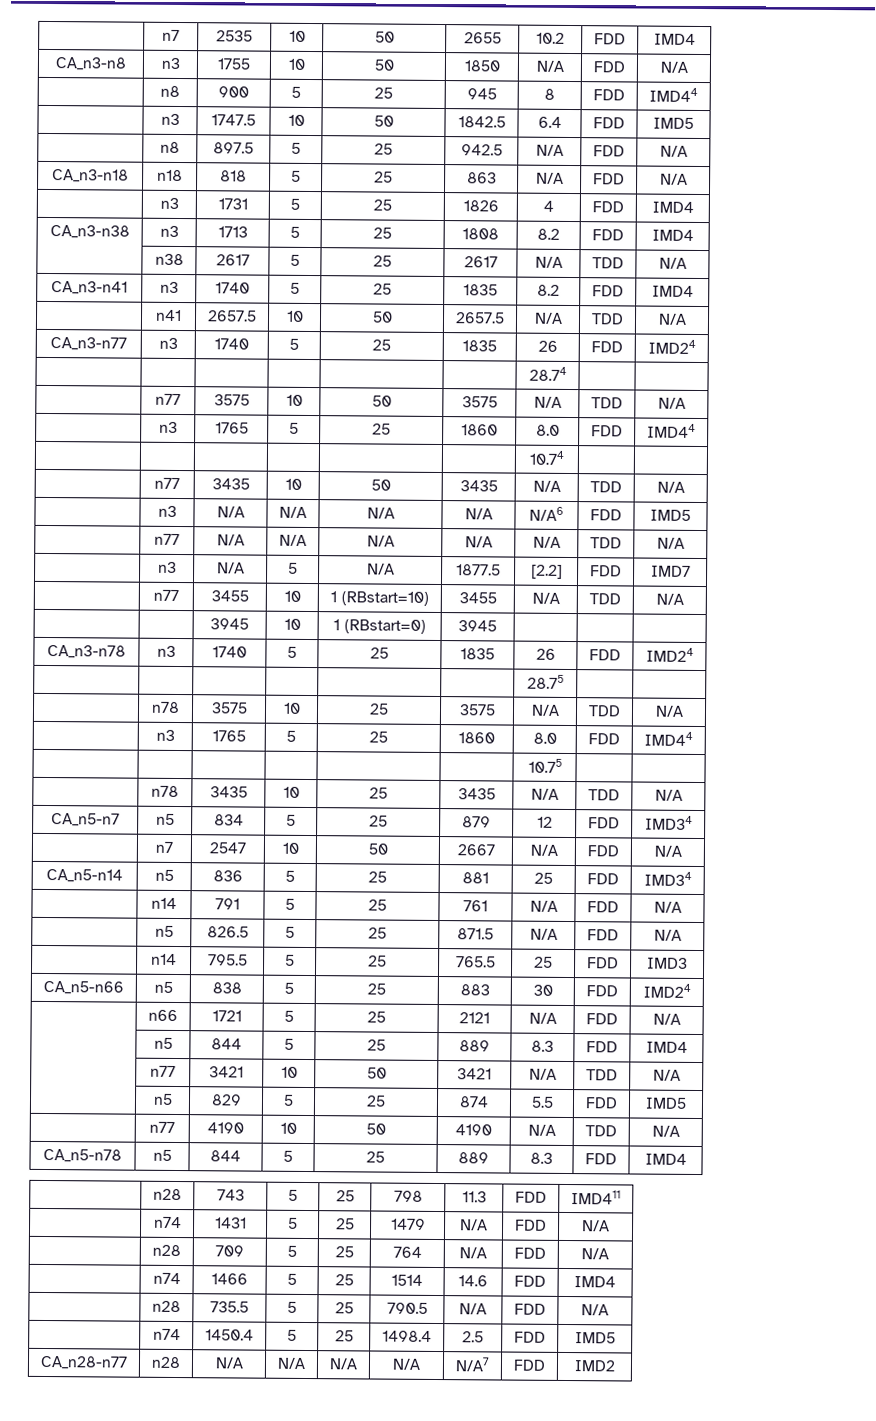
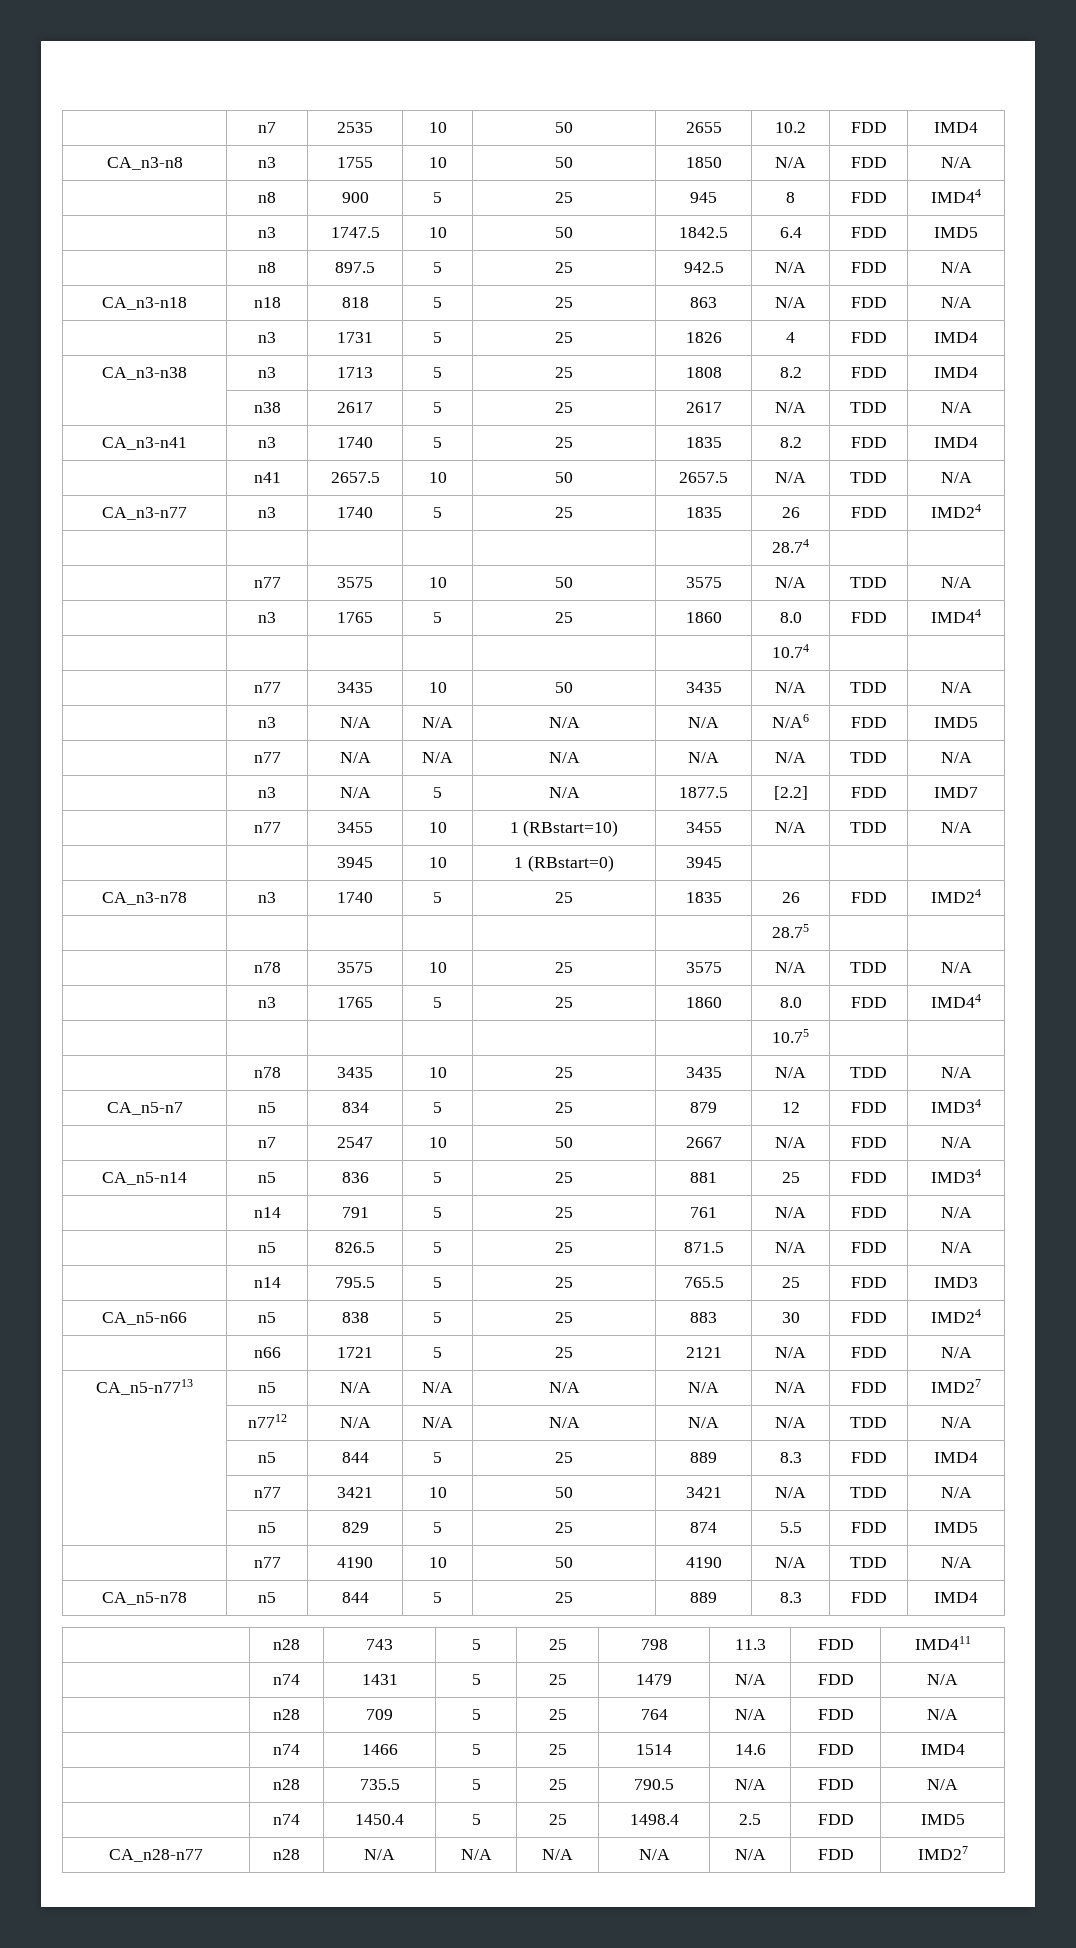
+ CA_n5-n7713 | n5 | N/A | N/A | N/A | N/A | N/A | FDD | IMD27
+ | n7712 | N/A | N/A | N/A | N/A | N/A | TDD | N/A
- CA_n28-n77 | n28 | N/A | N/A | N/A | N/A | N/A7 | FDD | IMD2
+ CA_n28-n77 | n28 | N/A | N/A | N/A | N/A | N/A | FDD | IMD27

